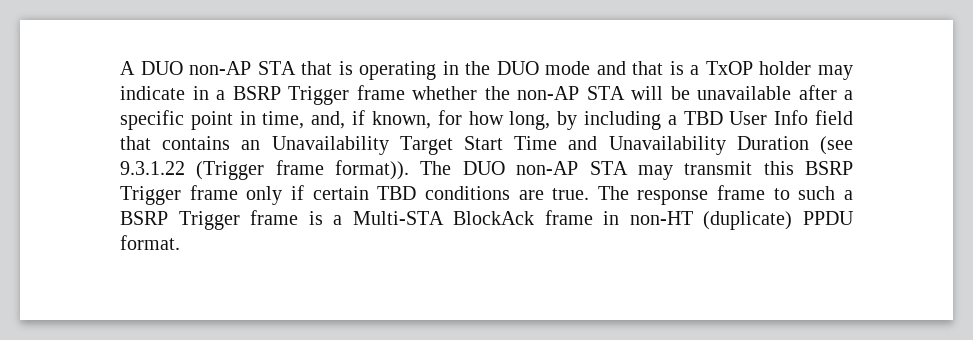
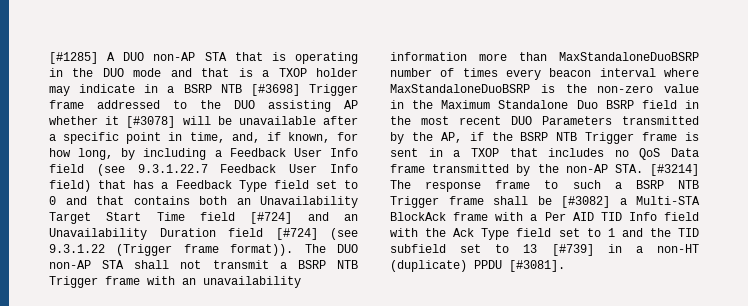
- A DUO non-AP STA that is operating in the DUO mode and that is a TxOP holder may indicate in a BSRP Trigger frame whether the non-AP STA will be unavailable after a specific point in time, and, if known, for how long, by including a TBD User Info field that contains an Unavailability Target Start Time and Unavailability Duration (see 9.3.1.22 (Trigger frame format)).
+ [#1285] A DUO non-AP STA that is operating in the DUO mode and that is a TXOP holder may indicate in a BSRP NTB [#3698] Trigger frame addressed to the DUO assisting AP whether it [#3078] will be unavailable after a specific point in time, and, if known, for how long, by including a Feedback User Info field (see 9.3.1.22.7 Feedback User Info field) that has a Feedback Type field set to 0 and that contains both an Unavailability Target Start Time field [#724] and an Unavailability Duration field [#724] (see 9.3.1.22 (Trigger frame format)).
- The DUO non-AP STA may transmit this BSRP Trigger frame only if certain TBD conditions are true. The response frame to such a BSRP Trigger frame is a Multi-STA BlockAck frame in non-HT (duplicate) PPDU format.
+ The DUO non-AP STA shall not transmit a BSRP NTB Trigger frame with an unavailability information more than MaxStandaloneDuoBSRP number of times every beacon interval where MaxStandaloneDuoBSRP is the non-zero value in the Maximum Standalone Duo BSRP field in the most recent DUO Parameters transmitted by the AP, if the BSRP NTB Trigger frame is sent in a TXOP that includes no QoS Data frame transmitted by the non-AP STA. [#3214] The response frame to such a BSRP NTB Trigger frame shall be [#3082] a Multi-STA BlockAck frame with a Per AID TID Info field with the Ack Type field set to 1 and the TID subfield set to 13 [#739] in a non-HT (duplicate) PPDU [#3081].

